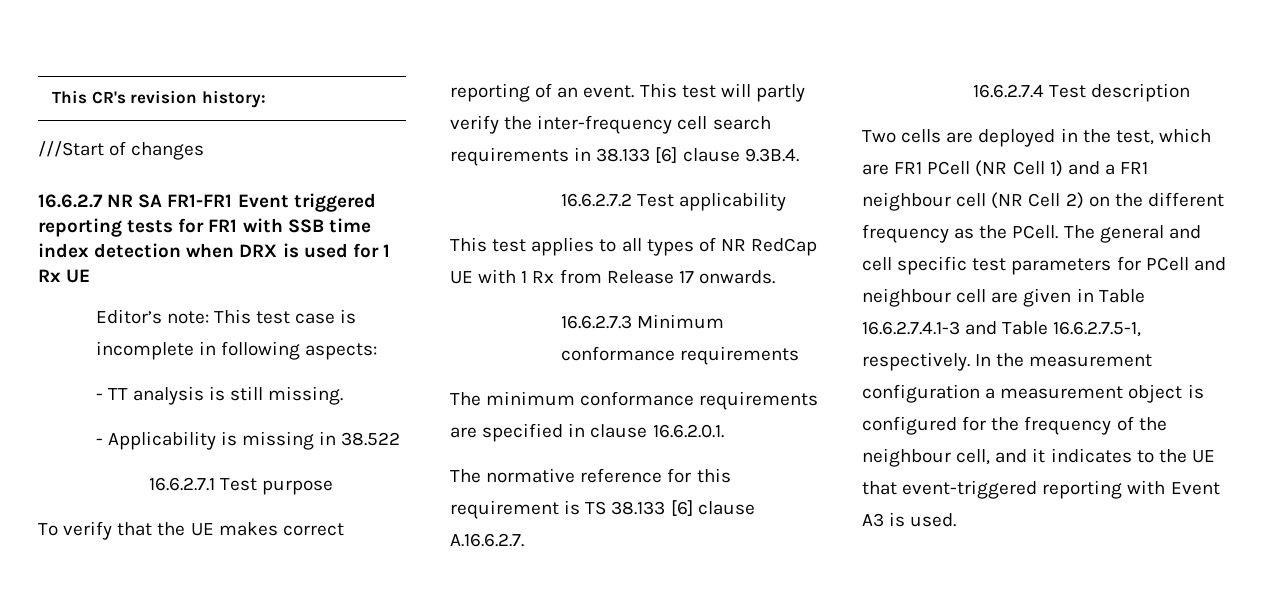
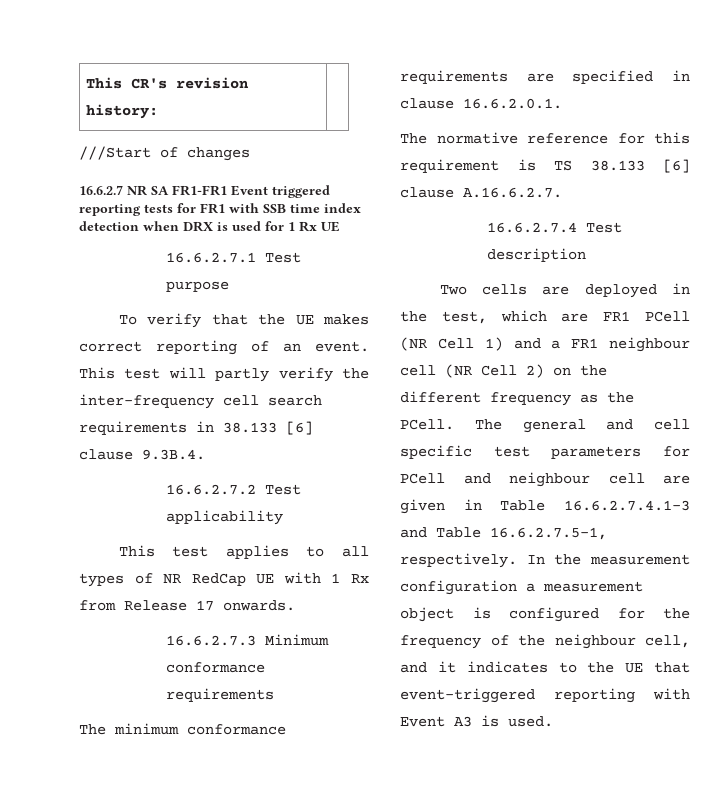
- Editor’s note: This test case is incomplete in following aspects:
- - TT analysis is still missing.
- - Applicability is missing in 38.522

